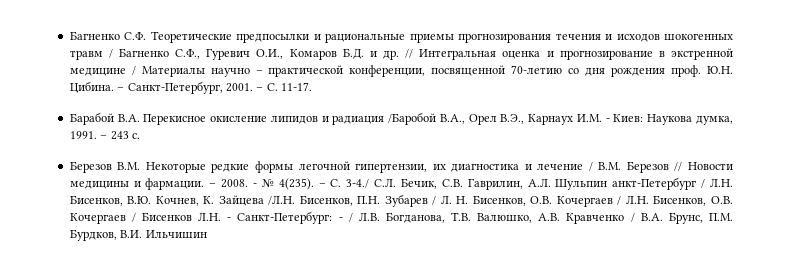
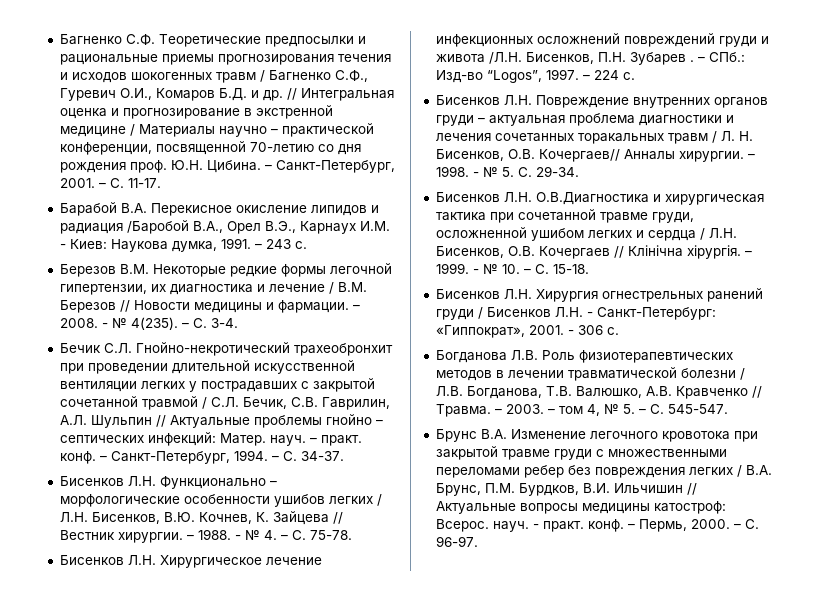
- – С. 3-4./ С.Л. Бечик, С.В. Гаврилин, А.Л. Шульпин анкт-Петербург / Л.Н. Бисенков, В.Ю. Кочнев, К. Зайцева /Л.Н. Бисенков, П.Н. Зубарев / Л. Н. Бисенков, О.В. Кочергаев / Л.Н. Бисенков, О.В. Кочергаев / Бисенков Л.Н. - Санкт-Петербург: - / Л.В. Богданова, Т.В. Валюшко, А.В. Кравченко / В.А. Брунс, П.М. Бурдков, В.И. Ильчишин
+ – С. 3-4.
+ Бечик С.Л. Гнойно-некротический трахеобронхит при проведении длительной искусственной вентиляции легких у пострадавших с закрытой сочетанной травмой / С.Л. Бечик, С.В. Гаврилин, А.Л. Шульпин // Актуальные проблемы гнойно – септических инфекций: Матер. науч. – практ. конф. – Санкт-Петербург, 1994. – C. 34-37.
+ Бисенков Л.Н. Функционально – морфологические особенности ушибов легких / Л.Н. Бисенков, В.Ю. Кочнев, К. Зайцева // Вестник хирургии. – 1988. - № 4. – C. 75-78.
+ Бисенков Л.Н. Хирургическое лечение инфекционных осложнений повреждений груди и живота /Л.Н. Бисенков, П.Н. Зубарев . – СПб.: Изд-во “Logos”, 1997. – 224 с.
+ Бисенков Л.Н. Повреждение внутренних органов груди – актуальная проблема диагностики и лечения сочетанных торакальных травм / Л. Н. Бисенков, О.В. Кочергаев// Анналы хирургии. – 1998. - № 5. C. 29-34.
+ Бисенков Л.Н. О.В.Диагностика и хирургическая тактика при сочетанной травмe груди, осложненной ушибом легких и сердца / Л.Н. Бисенков, О.В. Кочергаев // Клінічна хірургія. – 1999. - № 10. – C. 15-18.
+ Бисенков Л.Н. Хирургия огнестрельных ранений груди / Бисенков Л.Н. - Санкт-Петербург: «Гиппократ», 2001. - 306 c.
+ Богданова Л.В. Роль физиотерапевтических методов в лечении травматической болезни / Л.В. Богданова, Т.В. Валюшко, А.В. Кравченко // Травма. – 2003. – том 4, № 5. – С. 545-547.
+ Брунс В.А. Изменение легочного кровотока при закрытой травме груди с множественными переломами ребер без повреждения легких / В.А. Брунс, П.М. Бурдков, В.И. Ильчишин // Актуальные вопросы медицины катостроф: Всерос. науч. - практ. конф. – Пермь, 2000. – C. 96-97.

